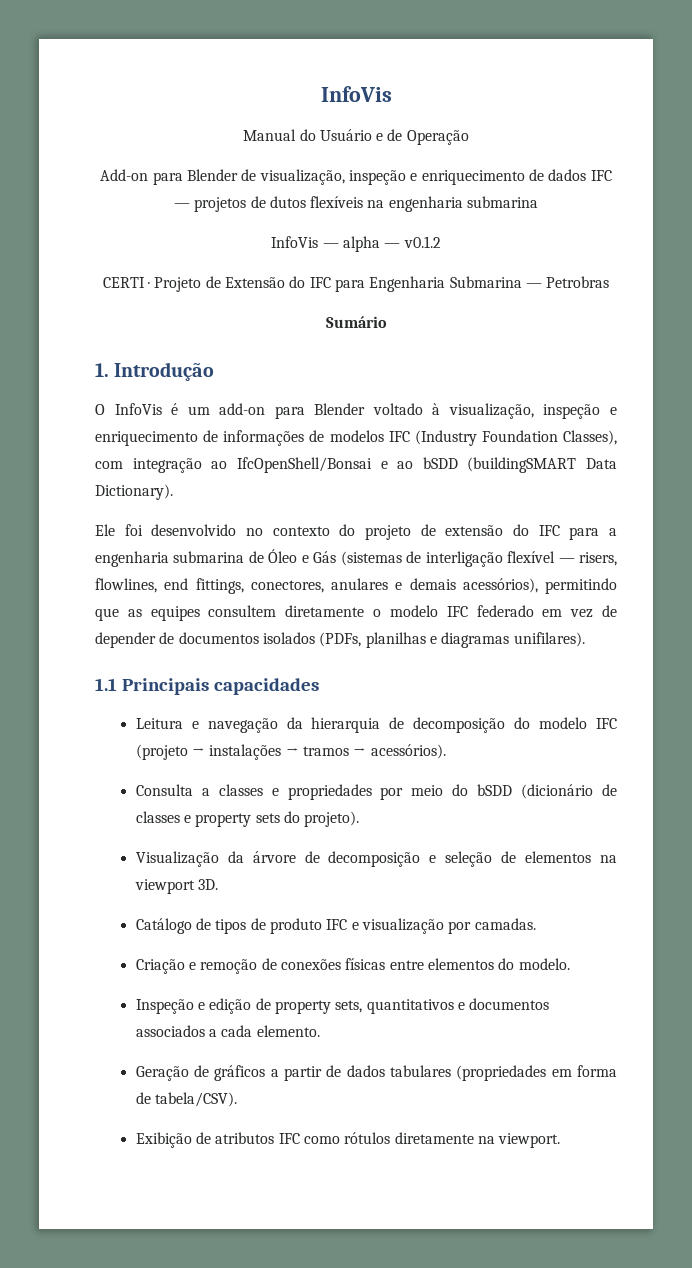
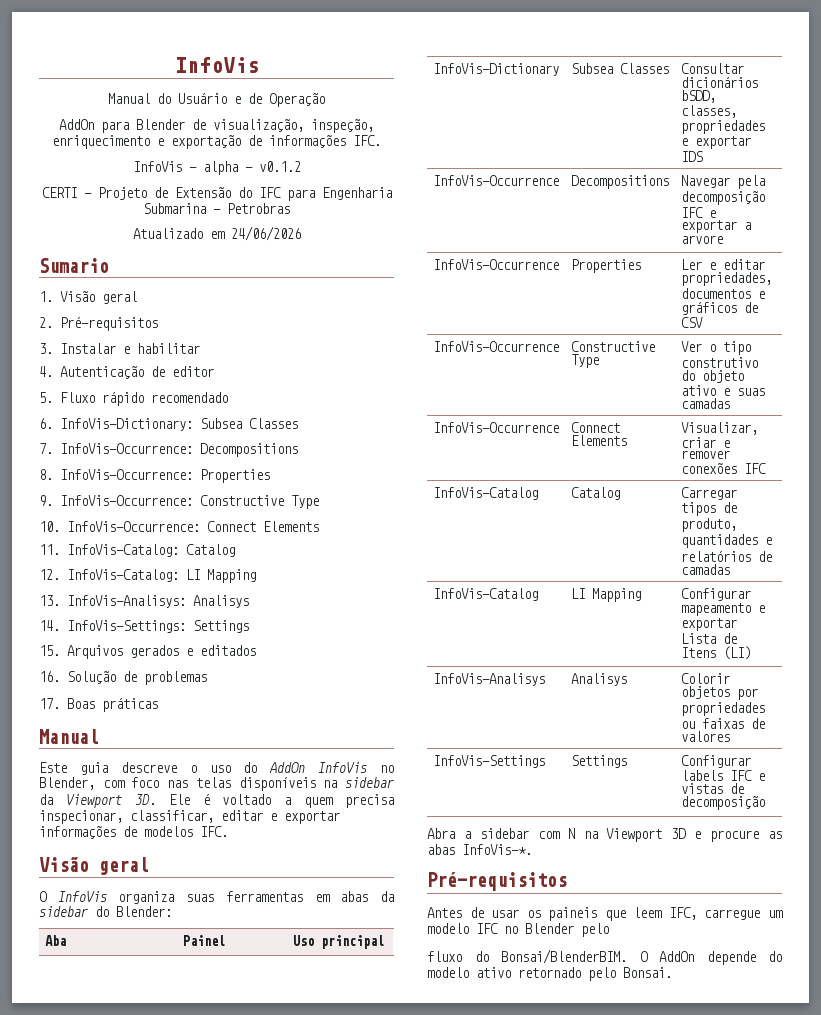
- Add-on para Blender de visualização, inspeção e enriquecimento de dados IFC — projetos de dutos flexíveis na engenharia submarina
- InfoVis — alpha — v0.1.2
+ AddOn para Blender de visualização, inspeção, enriquecimento e exportação de informações IFC.
+ InfoVis - alpha - v0.1.2
- CERTI · Projeto de Extensão do IFC para Engenharia Submarina — Petrobras
+ CERTI - Projeto de Extensão do IFC para Engenharia Submarina - Petrobras
- Sumário
- 1. Introdução
- O InfoVis é um add-on para Blender voltado à visualização, inspeção e enriquecimento de informações de modelos IFC (Industry Foundation Classes), com integração ao IfcOpenShell/Bonsai e ao bSDD (buildingSMART Data Dictionary).
- Ele foi desenvolvido no contexto do projeto de extensão do IFC para a engenharia submarina de Óleo e Gás (sistemas de interligação flexível — risers, flowlines, end fittings, conectores, anulares e demais acessórios), permitindo que as equipes consultem diretamente o modelo IFC federado em vez de depender de documentos isolados (PDFs, planilhas e diagramas unifilares).
- 1.1 Principais capacidades
- Leitura e navegação da hierarquia de decomposição do modelo IFC (projeto → instalações → tramos → acessórios).
- Consulta a classes e propriedades por meio do bSDD (dicionário de classes e property sets do projeto).
- Visualização da árvore de decomposição e seleção de elementos na viewport 3D.
- Catálogo de tipos de produto IFC e visualização por camadas.
- Criação e remoção de conexões físicas entre elementos do modelo.
- Inspeção e edição de property sets, quantitativos e documentos associados a cada elemento.
- Geração de gráficos a partir de dados tabulares (propriedades em forma de tabela/CSV).
- Exibição de atributos IFC como rótulos diretamente na viewport.
+ Atualizado em 24/06/2026
+ Sumario
+ 1. Visão geral
+ 2. Pré-requisitos
+ 3. Instalar e habilitar
+ 4. Autenticação de editor
+ 5. Fluxo rápido recomendado
+ 6. InfoVis-Dictionary: Subsea Classes
+ 7. InfoVis-Occurrence: Decompositions
+ 8. InfoVis-Occurrence: Properties
+ 9. InfoVis-Occurrence: Constructive Type
+ 10. InfoVis-Occurrence: Connect Elements
+ 11. InfoVis-Catalog: Catalog
+ 12. InfoVis-Catalog: LI Mapping
+ 13. InfoVis-Analisys: Analisys
+ 14. InfoVis-Settings: Settings
+ 15. Arquivos gerados e editados
+ 16. Solução de problemas
+ 17. Boas práticas
+ Manual
+ Este guia descreve o uso do AddOn InfoVis no Blender, com foco nas telas disponíveis na sidebar da Viewport 3D. Ele é voltado a quem precisa inspecionar, classificar, editar e exportar informações de modelos IFC.
+ Visão geral
+ O InfoVis organiza suas ferramentas em abas da sidebar do Blender:
+ Aba | Painel | Uso principal
+ InfoVis-Dictionary | Subsea Classes | Consultar dicionários bSDD, classes, propriedades e exportar IDS
+ InfoVis-Occurrence | Decompositions | Navegar pela decomposição IFC e exportar a arvore
+ InfoVis-Occurrence | Properties | Ler e editar propriedades, documentos e gráficos de CSV
+ InfoVis-Occurrence | Constructive Type | Ver o tipo construtivo do objeto ativo e suas camadas
+ InfoVis-Occurrence | Connect Elements | Visualizar, criar e remover conexões IFC
+ InfoVis-Catalog | Catalog | Carregar tipos de produto, quantidades e relatórios de camadas
+ InfoVis-Catalog | LI Mapping | Configurar mapeamento e exportar Lista de Itens (LI)
+ InfoVis-Analisys | Analisys | Colorir objetos por propriedades ou faixas de valores
+ InfoVis-Settings | Settings | Configurar labels IFC e vistas de decomposição
+ Abra a sidebar com N na Viewport 3D e procure as abas InfoVis-*.
+ Pré-requisitos
+ Antes de usar os paineis que leem IFC, carregue um modelo IFC no Blender pelo
+ fluxo do Bonsai/BlenderBIM. O AddOn depende do modelo ativo retornado pelo Bonsai.

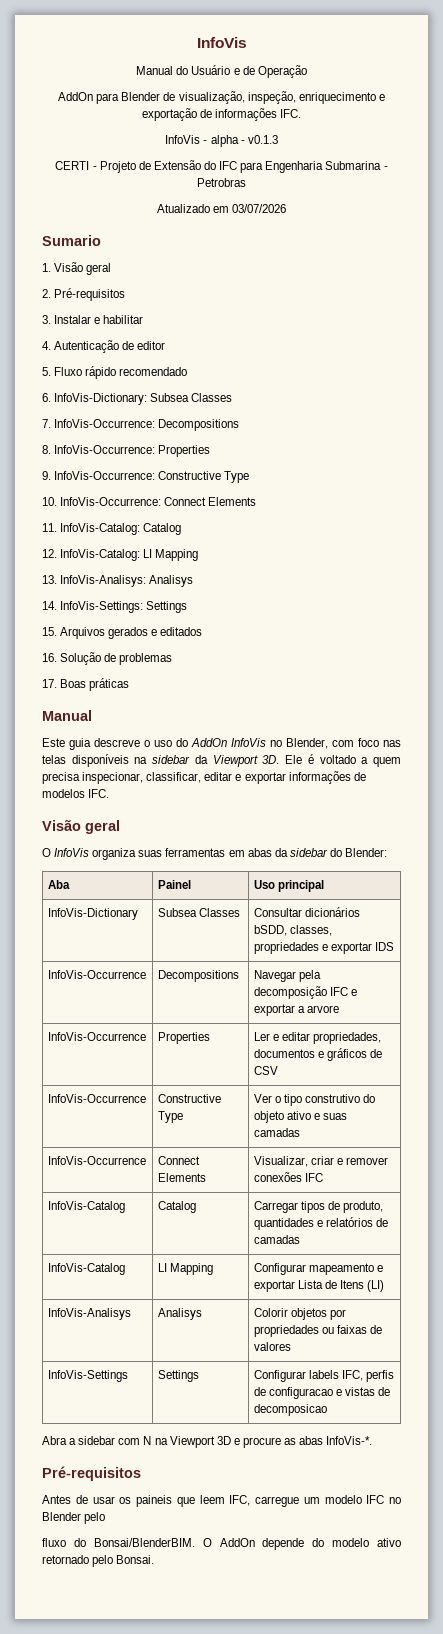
- InfoVis - alpha - v0.1.2
+ InfoVis - alpha - v0.1.3
- Atualizado em 24/06/2026
+ Atualizado em 03/07/2026
- InfoVis-Settings | Settings | Configurar labels IFC e vistas de decomposição
+ InfoVis-Settings | Settings | Configurar labels IFC, perfis de configuracao e vistas de decomposicao

